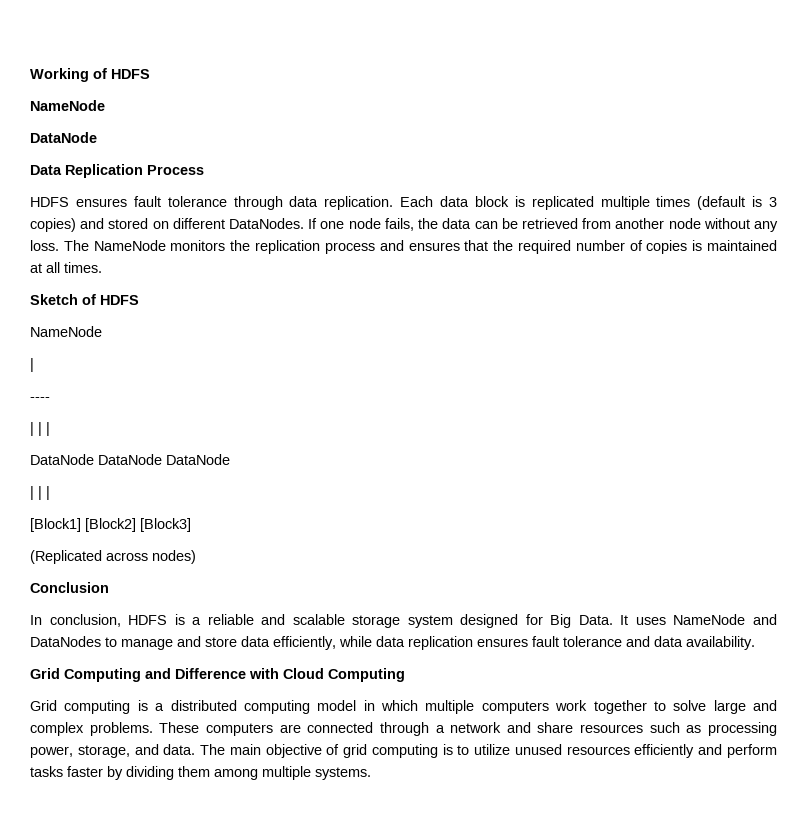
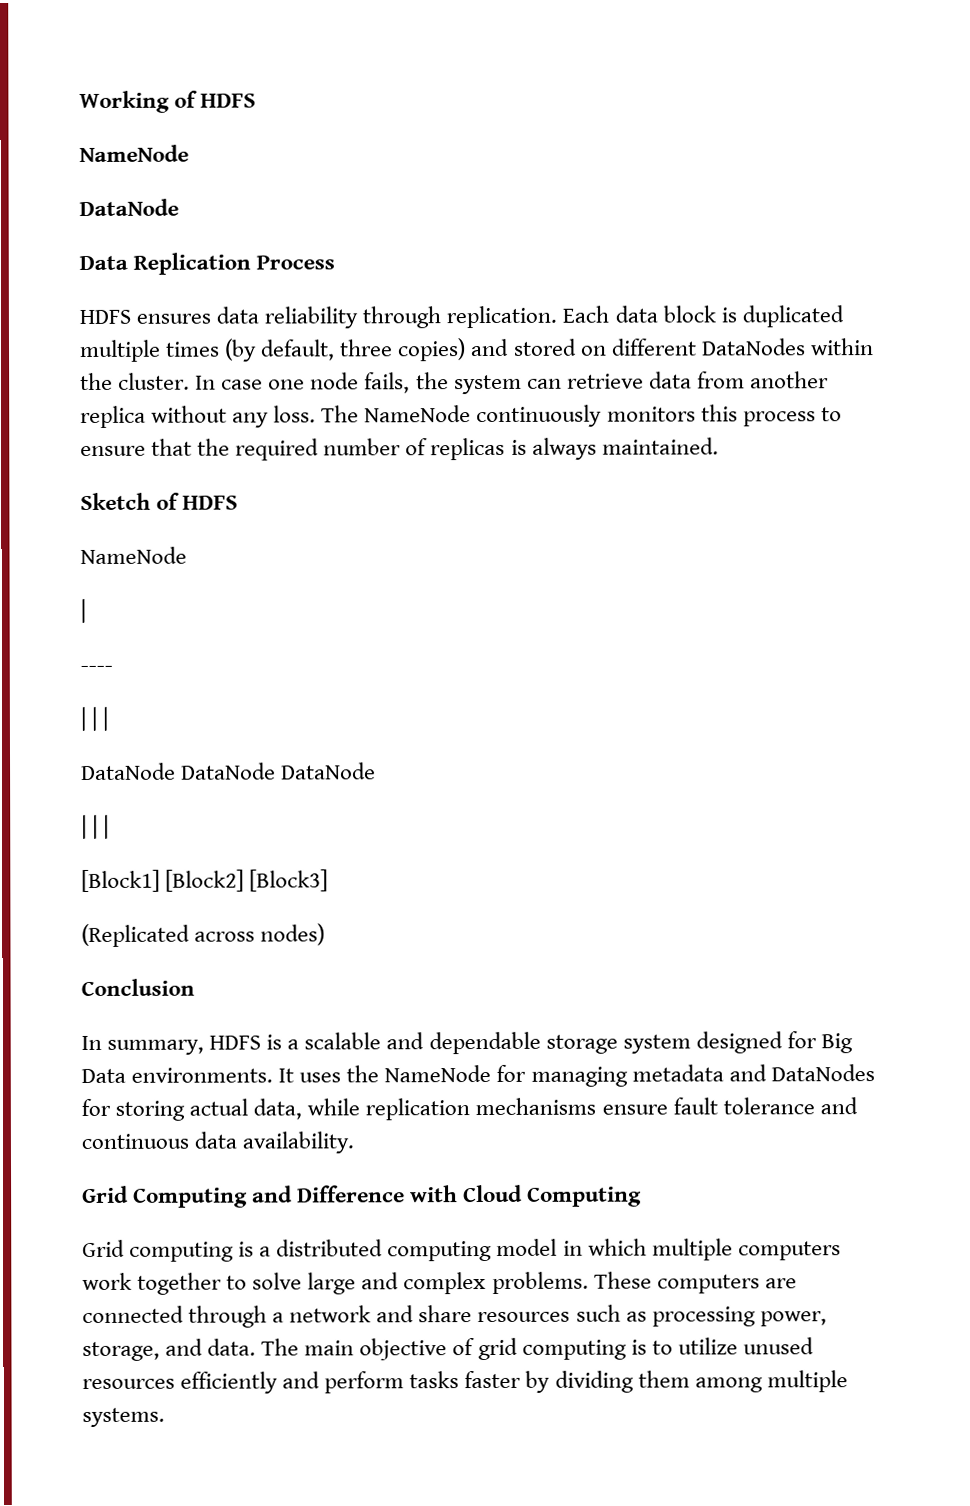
- HDFS ensures fault tolerance through data replication.
+ HDFS ensures data reliability through replication.
- Each data block is replicated multiple times (default is 3 copies) and stored on different DataNodes. If one node fails, the data can be retrieved from another node without any loss.
+ Each data block is duplicated multiple times (by default, three copies) and stored on different DataNodes within the cluster. In case one node fails, the system can retrieve data from another replica without any loss.
- The NameNode monitors the replication process and ensures that the required number of copies is maintained at all times.
+ The NameNode continuously monitors this process to ensure that the required number of replicas is always maintained.
- In conclusion, HDFS is a reliable and scalable storage system designed for Big Data. It uses NameNode and DataNodes to manage and store data efficiently, while data replication ensures fault tolerance and data availability.
+ In summary, HDFS is a scalable and dependable storage system designed for Big Data environments. It uses the NameNode for managing metadata and DataNodes for storing actual data, while replication mechanisms ensure fault tolerance and continuous data availability.

